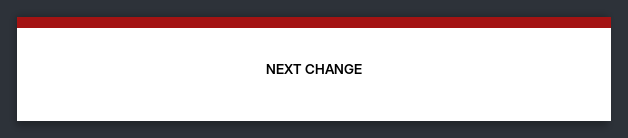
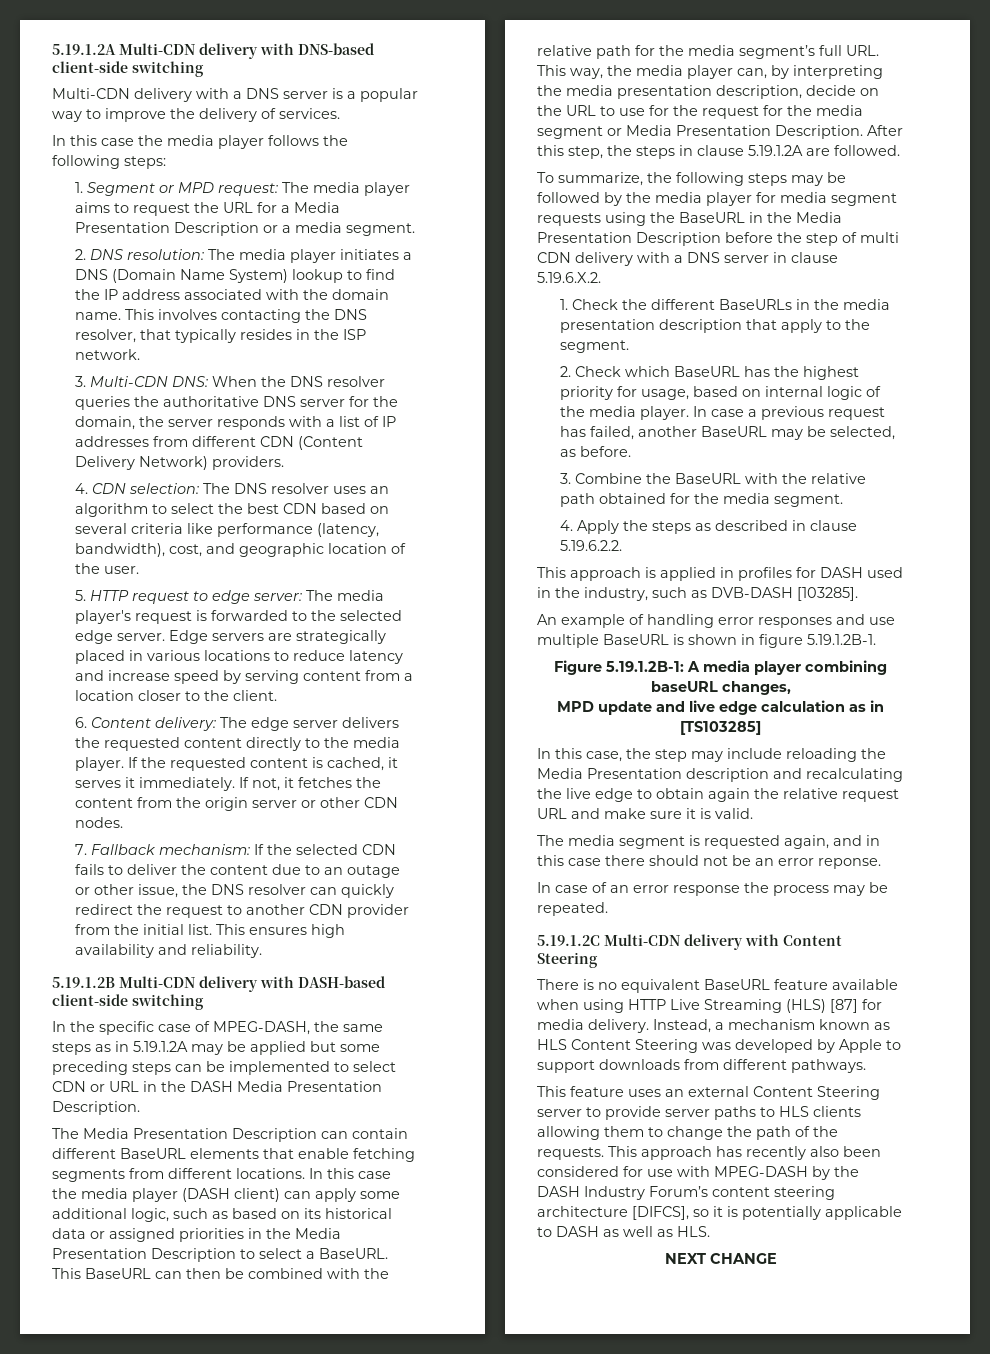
+ 5.19.1.2A Multi-CDN delivery with DNS-based client-side switching
+ Multi-CDN delivery with a DNS server is a popular way to improve the delivery of services.
+ In this case the media player follows the following steps:
+ 1. Segment or MPD request: The media player aims to request the URL for a Media Presentation Description or a media segment.
+ 2. DNS resolution: The media player initiates a DNS (Domain Name System) lookup to find the IP address associated with the domain name. This involves contacting the DNS resolver, that typically resides in the ISP network.
+ 3. Multi-CDN DNS: When the DNS resolver queries the authoritative DNS server for the domain, the server responds with a list of IP addresses from different CDN (Content Delivery Network) providers.
+ 4. CDN selection: The DNS resolver uses an algorithm to select the best CDN based on several criteria like performance (latency, bandwidth), cost, and geographic location of the user.
+ 5. HTTP request to edge server: The media player's request is forwarded to the selected edge server. Edge servers are strategically placed in various locations to reduce latency and increase speed by serving content from a location closer to the client.
+ 6. Content delivery: The edge server delivers the requested content directly to the media player. If the requested content is cached, it serves it immediately. If not, it fetches the content from the origin server or other CDN nodes.
+ 7. Fallback mechanism: If the selected CDN fails to deliver the content due to an outage or other issue, the DNS resolver can quickly redirect the request to another CDN provider from the initial list. This ensures high availability and reliability.
+ 5.19.1.2B Multi-CDN delivery with DASH-based client-side switching
+ In the specific case of MPEG-DASH, the same steps as in 5.19.1.2A may be applied but some preceding steps can be implemented to select CDN or URL in the DASH Media Presentation Description.
+ The Media Presentation Description can contain different BaseURL elements that enable fetching segments from different locations. In this case the media player (DASH client) can apply some additional logic, such as based on its historical data or assigned priorities in the Media Presentation Description to select a BaseURL. This BaseURL can then be combined with the relative path for the media segment’s full URL. This way, the media player can, by interpreting the media presentation description, decide on the URL to use for the request for the media segment or Media Presentation Description. After this step, the steps in clause 5.19.1.2A are followed.
+ To summarize, the following steps may be followed by the media player for media segment requests using the BaseURL in the Media Presentation Description before the step of multi CDN delivery with a DNS server in clause 5.19.6.X.2.
+ 1. Check the different BaseURLs in the media presentation description that apply to the segment.
+ 2. Check which BaseURL has the highest priority for usage, based on internal logic of the media player. In case a previous request has failed, another BaseURL may be selected, as before.
+ 3. Combine the BaseURL with the relative path obtained for the media segment.
+ 4. Apply the steps as described in clause 5.19.6.2.2.
+ This approach is applied in profiles for DASH used in the industry, such as DVB-DASH [103285].
+ An example of handling error responses and use multiple BaseURL is shown in figure 5.19.1.2B-1.
+ Figure 5.19.1.2B-1: A media player combining baseURL changes,
+ MPD update and live edge calculation as in [TS103285]
+ In this case, the step may include reloading the Media Presentation description and recalculating the live edge to obtain again the relative request URL and make sure it is valid.
+ The media segment is requested again, and in this case there should not be an error reponse.
+ In case of an error response the process may be repeated.
+ 5.19.1.2C Multi-CDN delivery with Content Steering
+ There is no equivalent BaseURL feature available when using HTTP Live Streaming (HLS) [87] for media delivery. Instead, a mechanism known as HLS Content Steering was developed by Apple to support downloads from different pathways.
+ This feature uses an external Content Steering server to provide server paths to HLS clients allowing them to change the path of the requests. This approach has recently also been considered for use with MPEG-DASH by the DASH Industry Forum’s content steering architecture [DIFCS], so it is potentially applicable to DASH as well as HLS.

